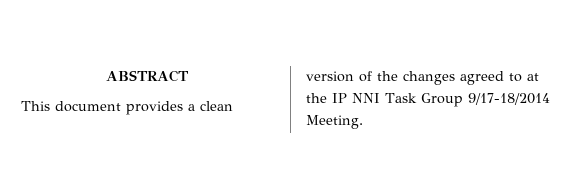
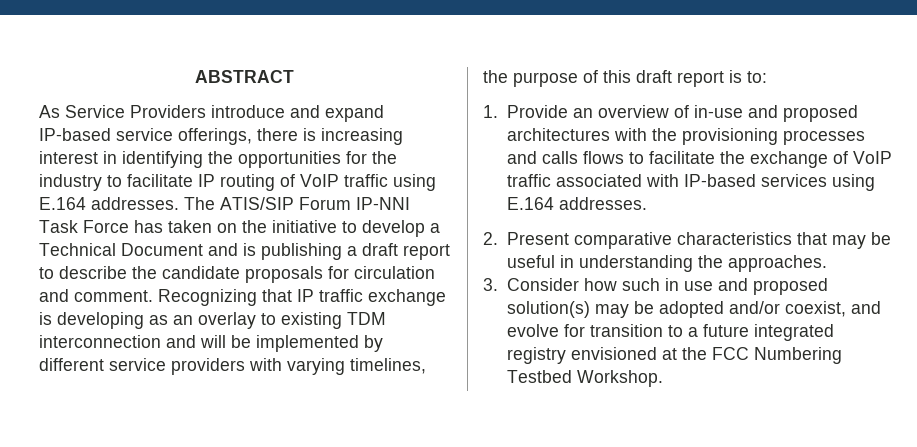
- This document provides a clean version of the changes agreed to at the IP NNI Task Group 9/17-18/2014 Meeting.
+ As Service Providers introduce and expand IP-based service offerings, there is increasing interest in identifying the opportunities for the industry to facilitate IP routing of VoIP traffic using E.164 addresses. The ATIS/SIP Forum IP-NNI Task Force has taken on the initiative to develop a Technical Document and is publishing a draft report to describe the candidate proposals for circulation and comment. Recognizing that IP traffic exchange is developing as an overlay to existing TDM interconnection and will be implemented by different service providers with varying timelines, the purpose of this draft report is to:
+ 1. Provide an overview of in-use and proposed architectures with the provisioning processes and calls flows to facilitate the exchange of VoIP traffic associated with IP-based services using E.164 addresses.
+ 2. Present comparative characteristics that may be useful in understanding the approaches.
+ 3. Consider how such in use and proposed solution(s) may be adopted and/or coexist, and evolve for transition to a future integrated registry envisioned at the FCC Numbering Testbed Workshop.

